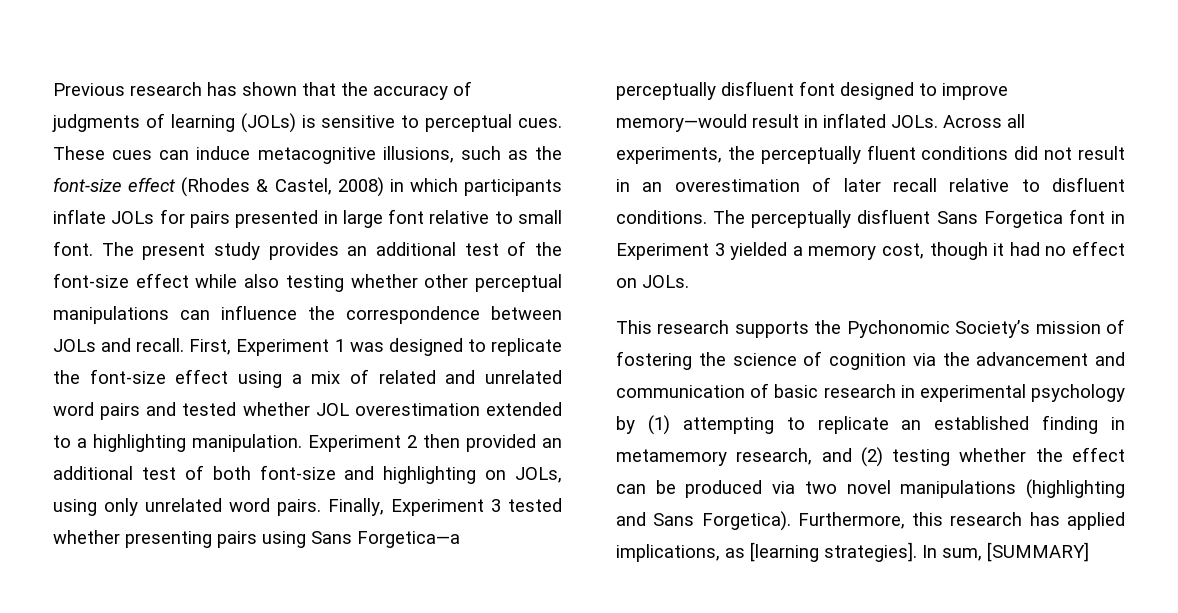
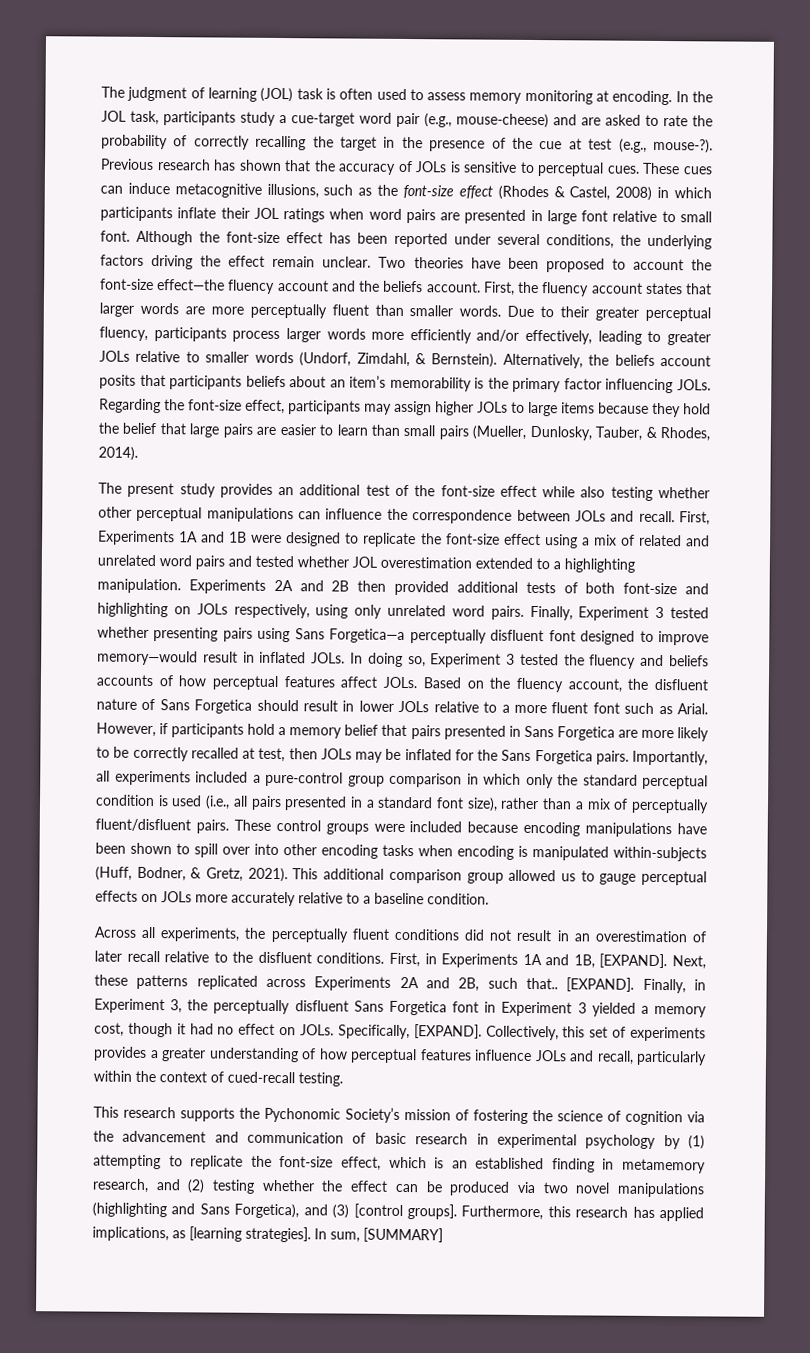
+ The judgment of learning (JOL) task is often used to assess memory monitoring at encoding. In the JOL task, participants study a cue-target word pair (e.g., mouse-cheese) and are asked to rate the probability of correctly recalling the target in the presence of the cue at test (e.g., mouse-?).
- Previous research has shown that the accuracy of judgments of learning (JOLs) is sensitive to perceptual cues.
+ Previous research has shown that the accuracy of JOLs is sensitive to perceptual cues.
- These cues can induce metacognitive illusions, such as the font-size effect (Rhodes & Castel, 2008) in which participants inflate JOLs for pairs presented in large font relative to small font. The present study provides an additional test of the font-size effect while also testing whether other perceptual manipulations can influence the correspondence between JOLs and recall.
+ These cues can induce metacognitive illusions, such as the font-size effect (Rhodes & Castel, 2008) in which participants inflate their JOL ratings when word pairs are presented in large font relative to small font. Although the font-size effect has been reported under several conditions, the underlying factors driving the effect remain unclear. Two theories have been proposed to account the font-size effect—the fluency account and the beliefs account. First, the fluency account states that larger words are more perceptually fluent than smaller words. Due to their greater perceptual fluency, participants process larger words more efficiently and/or effectively, leading to greater JOLs relative to smaller words (Undorf, Zimdahl, & Bernstein). Alternatively, the beliefs account posits that participants beliefs about an item’s memorability is the primary factor influencing JOLs. Regarding the font-size effect, participants may assign higher JOLs to large items because they hold the belief that large pairs are easier to learn than small pairs (Mueller, Dunlosky, Tauber, & Rhodes, 2014).
+ The present study provides an additional test of the font-size effect while also testing whether other perceptual manipulations can influence the correspondence between JOLs and recall.
- First, Experiment 1 was designed to replicate the font-size effect using a mix of related and unrelated word pairs and tested whether JOL overestimation extended to a highlighting manipulation.
+ First, Experiments 1A and 1B were designed to replicate the font-size effect using a mix of related and unrelated word pairs and tested whether JOL overestimation extended to a highlighting manipulation.
- Experiment 2 then provided an additional test of both font-size and highlighting on JOLs, using only unrelated word pairs.
+ Experiments 2A and 2B then provided additional tests of both font-size and highlighting on JOLs respectively, using only unrelated word pairs.
- Finally, Experiment 3 tested whether presenting pairs using Sans Forgetica—a perceptually disfluent font designed to improve memory—would result in inflated JOLs. Across all experiments, the perceptually fluent conditions did not result in an overestimation of later recall relative to disfluent conditions.
+ Finally, Experiment 3 tested whether presenting pairs using Sans Forgetica—a perceptually disfluent font designed to improve memory—would result in inflated JOLs. In doing so, Experiment 3 tested the fluency and beliefs accounts of how perceptual features affect JOLs. Based on the fluency account, the disfluent nature of Sans Forgetica should result in lower JOLs relative to a more fluent font such as Arial. However, if participants hold a memory belief that pairs presented in Sans Forgetica are more likely to be correctly recalled at test, then JOLs may be inflated for the Sans Forgetica pairs. Importantly, all experiments included a pure-control group comparison in which only the standard perceptual condition is used (i.e., all pairs presented in a standard font size), rather than a mix of perceptually fluent/disfluent pairs. These control groups were included because encoding manipulations have been shown to spill over into other encoding tasks when encoding is manipulated within-subjects (Huff, Bodner, & Gretz, 2021). This additional comparison group allowed us to gauge perceptual effects on JOLs more accurately relative to a baseline condition.
+ Across all experiments, the perceptually fluent conditions did not result in an overestimation of later recall relative to the disfluent conditions.
- The perceptually disfluent Sans Forgetica font in Experiment 3 yielded a memory cost, though it had no effect on JOLs.
+ First, in Experiments 1A and 1B, [EXPAND]. Next, these patterns replicated across Experiments 2A and 2B, such that.. [EXPAND]. Finally, in Experiment 3, the perceptually disfluent Sans Forgetica font in Experiment 3 yielded a memory cost, though it had no effect on JOLs. Specifically, [EXPAND]. Collectively, this set of experiments provides a greater understanding of how perceptual features influence JOLs and recall, particularly within the context of cued-recall testing.
- This research supports the Pychonomic Society’s mission of fostering the science of cognition via the advancement and communication of basic research in experimental psychology by (1) attempting to replicate an established finding in metamemory research, and (2) testing whether the effect can be produced via two novel manipulations (highlighting and Sans Forgetica).
+ This research supports the Pychonomic Society’s mission of fostering the science of cognition via the advancement and communication of basic research in experimental psychology by (1) attempting to replicate the font-size effect, which is an established finding in metamemory research, and (2) testing whether the effect can be produced via two novel manipulations (highlighting and Sans Forgetica), and (3) [control groups].

